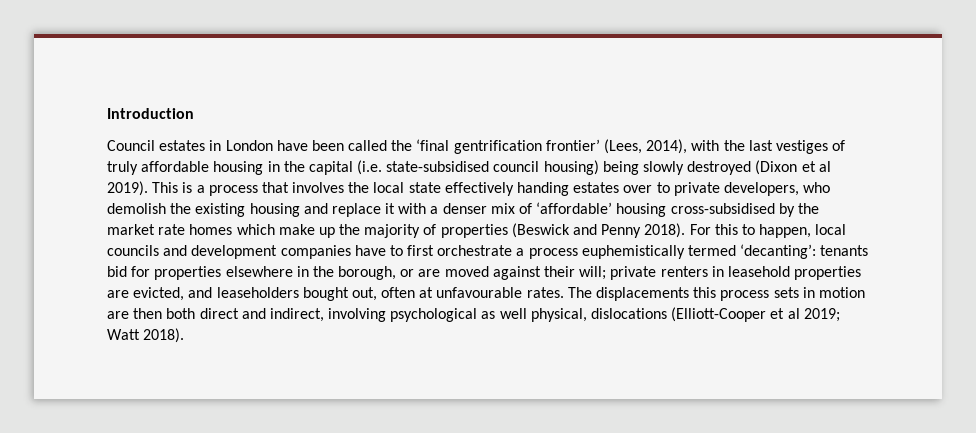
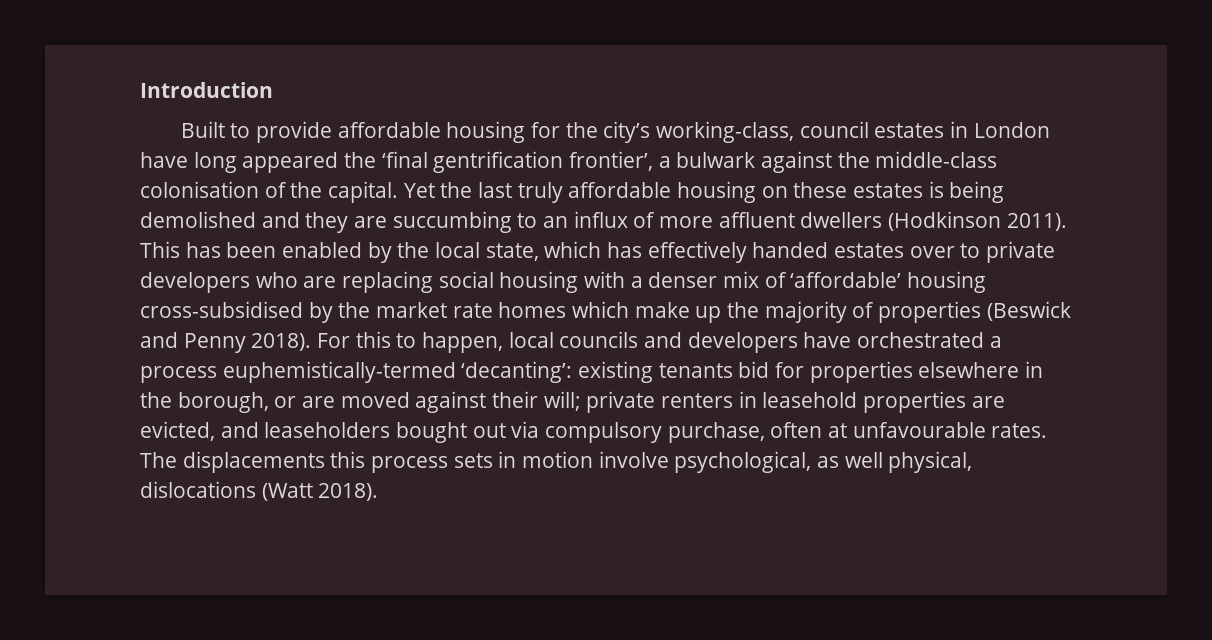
- Council estates in London have been called the ‘final gentrification frontier’ (Lees, 2014), with the last vestiges of truly affordable housing in the capital (i.e. state-subsidised council housing) being slowly destroyed (Dixon et al 2019). This is a process that involves the local state effectively handing estates over to private developers, who demolish the existing housing and replace it with a denser mix of ‘affordable’ housing cross-subsidised by the market rate homes which make up the majority of properties (Beswick and Penny 2018).
+ Built to provide affordable housing for the city’s working-class, council estates in London have long appeared the ‘final gentrification frontier’, a bulwark against the middle-class colonisation of the capital. Yet the last truly affordable housing on these estates is being demolished and they are succumbing to an influx of more affluent dwellers (Hodkinson 2011). This has been enabled by the local state, which has effectively handed estates over to private developers who are replacing social housing with a denser mix of ‘affordable’ housing cross-subsidised by the market rate homes which make up the majority of properties (Beswick and Penny 2018).
- For this to happen, local councils and development companies have to first orchestrate a process euphemistically termed ‘decanting’: tenants bid for properties elsewhere in the borough, or are moved against their will; private renters in leasehold properties are evicted, and leaseholders bought out, often at unfavourable rates.
+ For this to happen, local councils and developers have orchestrated a process euphemistically-termed ‘decanting’: existing tenants bid for properties elsewhere in the borough, or are moved against their will; private renters in leasehold properties are evicted, and leaseholders bought out via compulsory purchase, often at unfavourable rates.
- The displacements this process sets in motion are then both direct and indirect, involving psychological as well physical, dislocations (Elliott-Cooper et al 2019; Watt 2018).
+ The displacements this process sets in motion involve psychological, as well physical, dislocations (Watt 2018).

